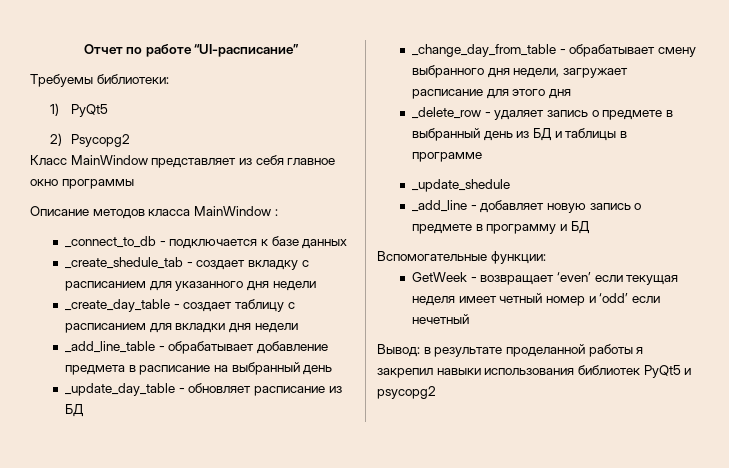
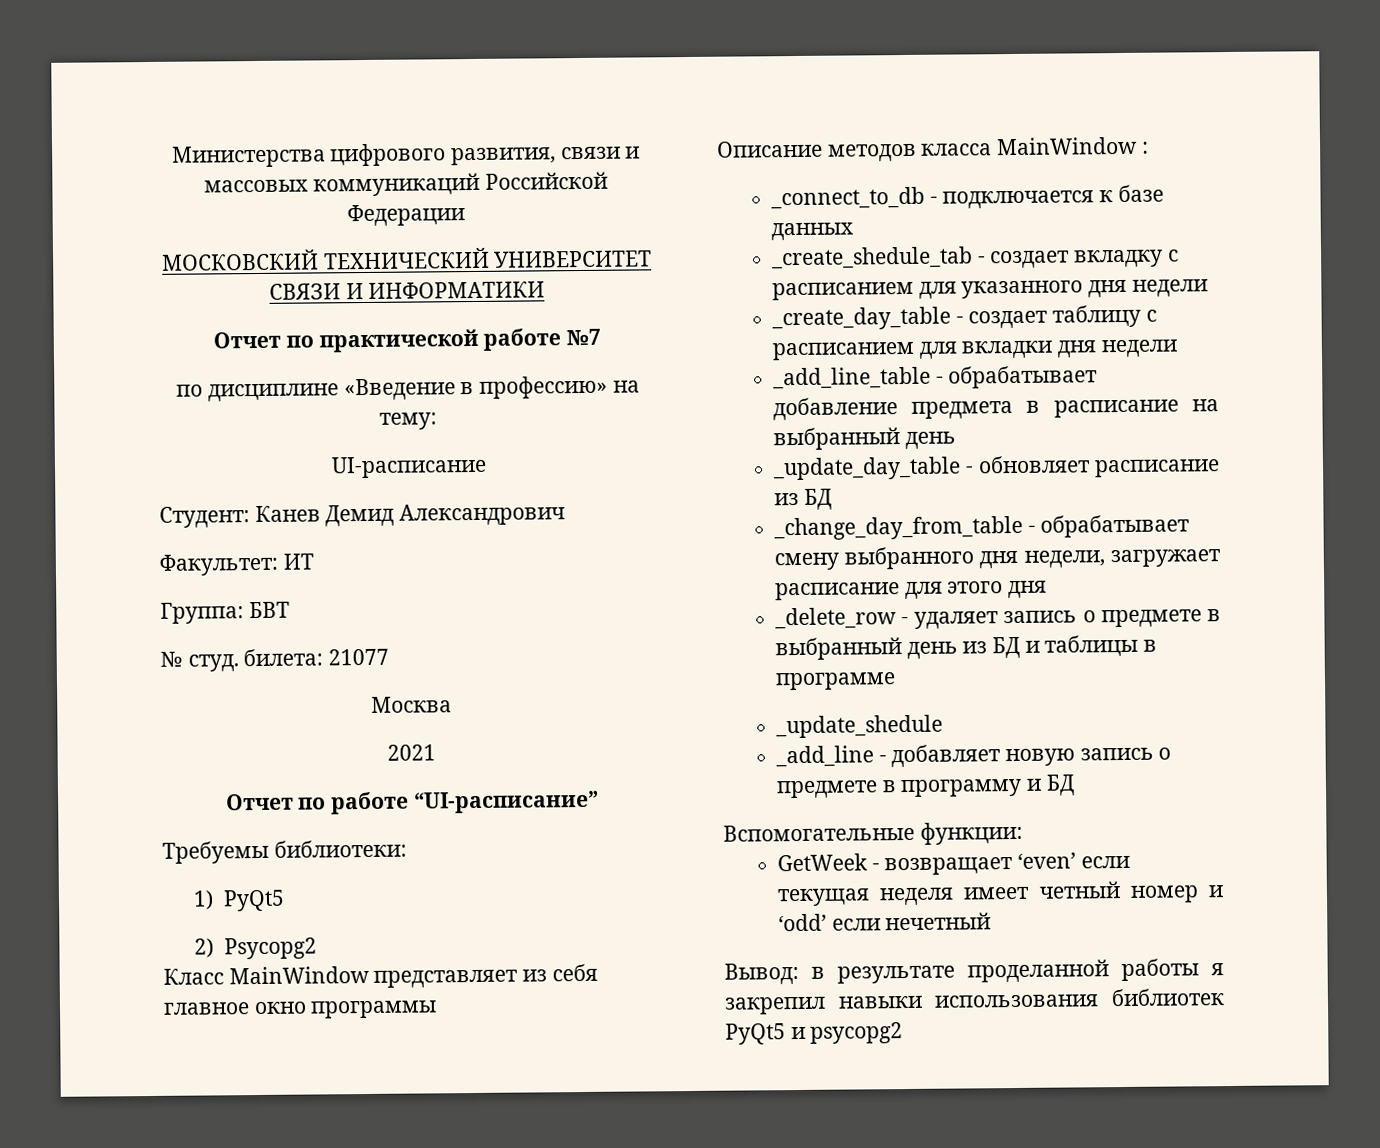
+ Министерства цифрового развития, связи и массовых коммуникаций Российской Федерации
+ МОСКОВСКИЙ ТЕХНИЧЕСКИЙ УНИВЕРСИТЕТ СВЯЗИ И ИНФОРМАТИКИ
+ Отчет по практической работе №7
+ по дисциплине «Введение в профессию» на тему:
+ UI-расписание
+ Студент: Канев Демид Александрович
+ Факультет: ИТ
+ Группа: БВТ
+ № студ. билета: 21077
+ Москва
+ 2021

